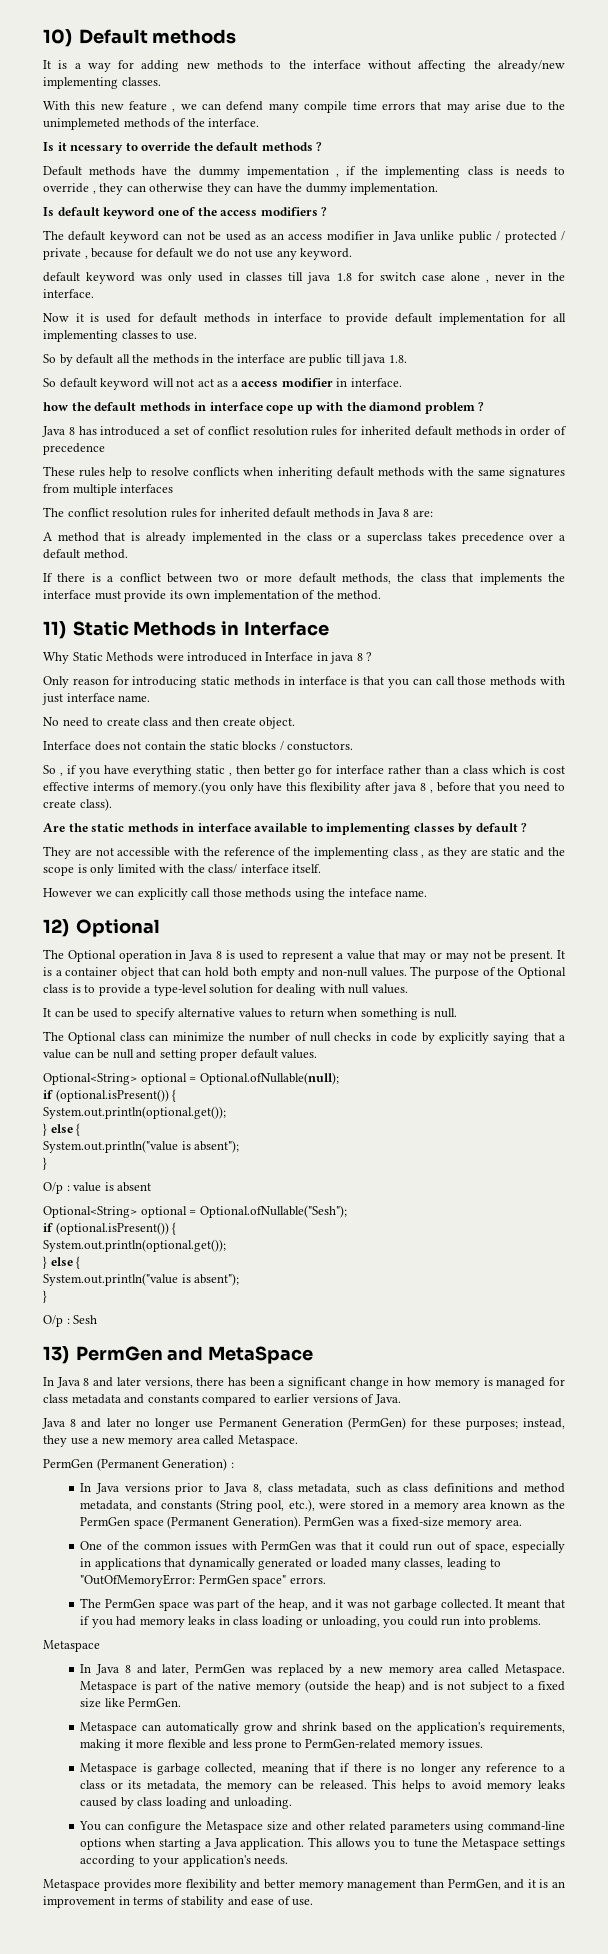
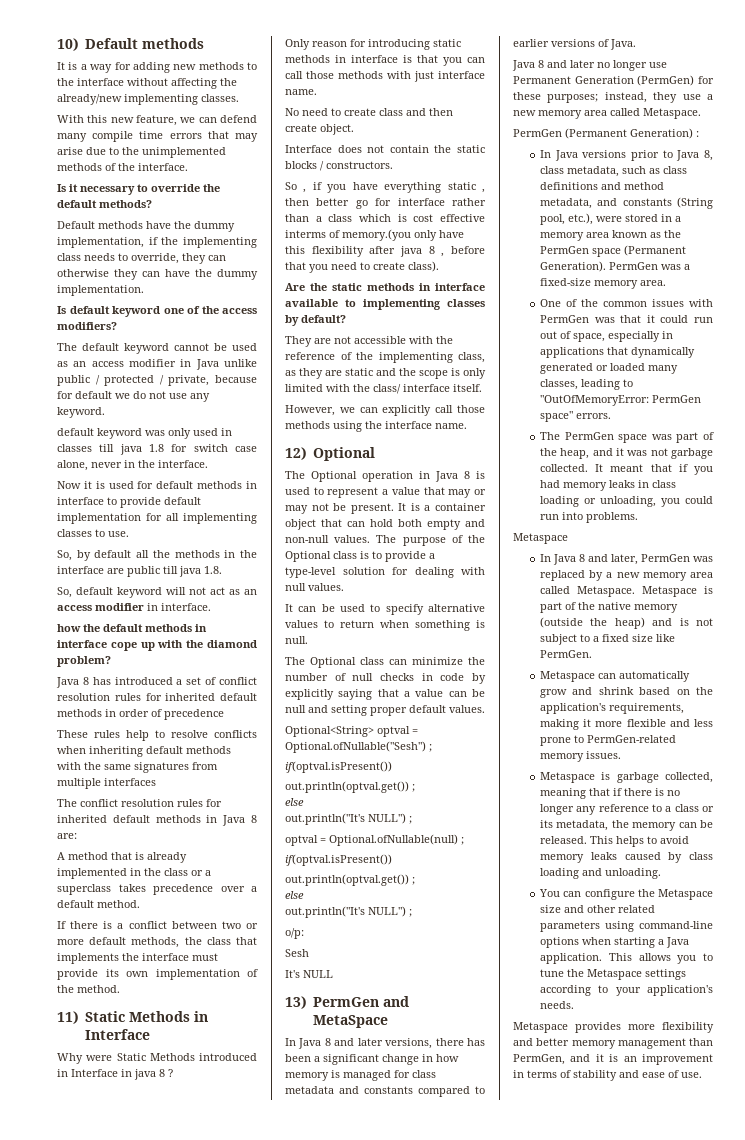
- With this new feature , we can defend many compile time errors that may arise due to the unimplemeted methods of the interface.
+ With this new feature, we can defend many compile time errors that may arise due to the unimplemented methods of the interface.
- Is it ncessary to override the default methods ?
+ Is it necessary to override the default methods?
- Default methods have the dummy impementation , if the implementing class is needs to override , they can otherwise they can have the dummy implementation.
+ Default methods have the dummy implementation, if the implementing class needs to override, they can otherwise they can have the dummy implementation.
- Is default keyword one of the access modifiers ?
+ Is default keyword one of the access modifiers?
- The default keyword can not be used as an access modifier in Java unlike public / protected / private , because for default we do not use any keyword.
+ The default keyword cannot be used as an access modifier in Java unlike public / protected / private, because for default we do not use any keyword.
- default keyword was only used in classes till java 1.8 for switch case alone , never in the interface.
+ default keyword was only used in classes till java 1.8 for switch case alone, never in the interface.
- So by default all the methods in the interface are public till java 1.8.
+ So, by default all the methods in the interface are public till java 1.8.
- So default keyword will not act as a access modifier in interface.
+ So, default keyword will not act as an access modifier in interface.
- how the default methods in interface cope up with the diamond problem ?
+ how the default methods in interface cope up with the diamond problem?
- Why Static Methods were introduced in Interface in java 8 ?
+ Why were Static Methods introduced in Interface in java 8 ?
- Interface does not contain the static blocks / constuctors.
+ Interface does not contain the static blocks / constructors.
- Are the static methods in interface available to implementing classes by default ?
+ Are the static methods in interface available to implementing classes by default?
- They are not accessible with the reference of the implementing class , as they are static and the scope is only limited with the class/ interface itself.
+ They are not accessible with the reference of the implementing class, as they are static and the scope is only limited with the class/ interface itself.
- However we can explicitly call those methods using the inteface name.
+ However, we can explicitly call those methods using the interface name.
- Optional<String> optional = Optional.ofNullable(null);
- if (optional.isPresent()) {
- System.out.println(optional.get());
- } else {
- System.out.println("value is absent");
- }
- O/p : value is absent
- Optional<String> optional = Optional.ofNullable("Sesh");
- if (optional.isPresent()) {
- System.out.println(optional.get());
- } else {
- System.out.println("value is absent");
- }
- O/p : Sesh
+ Optional<String> optval = Optional.ofNullable("Sesh") ;
+ if(optval.isPresent())
+ out.println(optval.get()) ;
+ else
+ out.println("It's NULL") ;
+ optval = Optional.ofNullable(null) ;
+ if(optval.isPresent())
+ out.println(optval.get()) ;
+ else
+ out.println("It's NULL") ;
+ o/p:
+ Sesh
+ It's NULL

